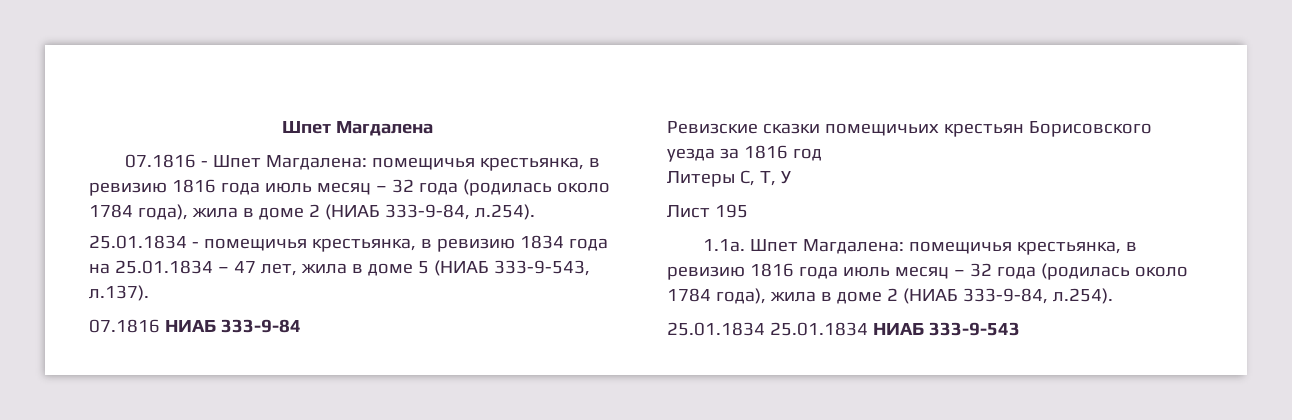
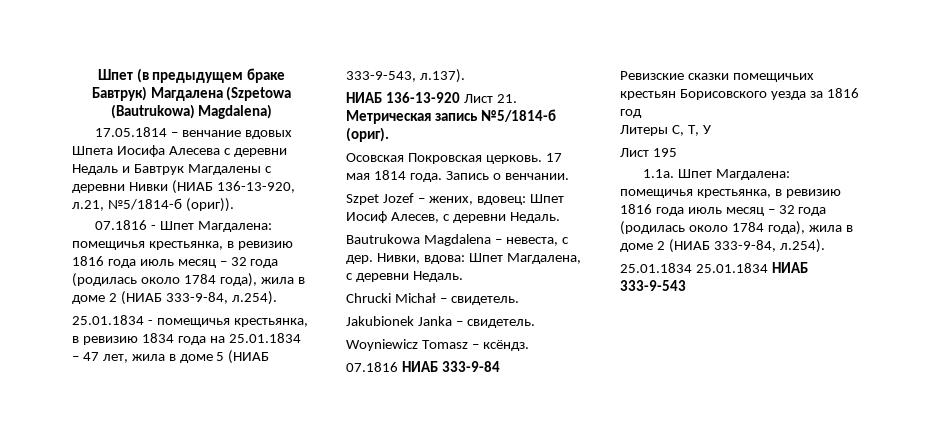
- Шпет Магдалена
+ Шпет (в предыдущем браке Бавтрук) Магдалена (Szpetowa (Bautrukowa) Magdalena)
+ 17.05.1814 – венчание вдовых Шпета Иосифа Алесева с деревни Недаль и Бавтрук Магдалены с деревни Нивки (НИАБ 136-13-920, л.21, №5/1814-б (ориг)).
+ НИАБ 136-13-920 Лист 21. Метрическая запись №5/1814-б (ориг).
+ Осовская Покровская церковь. 17 мая 1814 года. Запись о венчании.
+ Szpet Jozef – жених, вдовец: Шпет Иосиф Алесев, с деревни Недаль.
+ Bautrukowa Magdalena – невеста, с дер. Нивки, вдова: Шпет Магдалена, с деревни Недаль.
+ Chrucki Michał – свидетель.
+ Jakubionek Janka – свидетель.
+ Woyniewicz Tomasz – ксёндз.

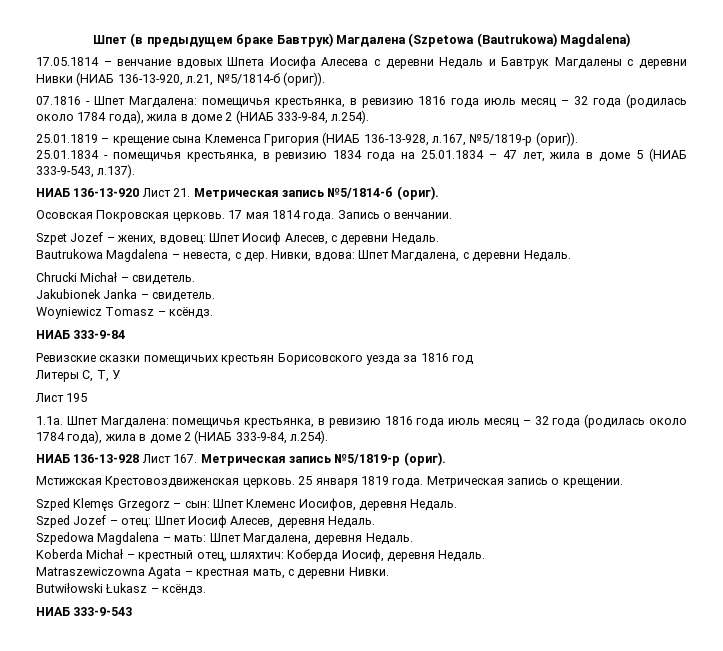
+ 25.01.1819 – крещение сына Клеменса Григория (НИАБ 136-13-928, л.167, №5/1819-р (ориг)).
- 07.1816 НИАБ 333-9-84
+ НИАБ 333-9-84
- 25.01.1834 25.01.1834 НИАБ 333-9-543
+ НИАБ 136-13-928 Лист 167. Метрическая запись №5/1819-р (ориг).
+ Мстижская Крестовоздвиженская церковь. 25 января 1819 года. Метрическая запись о крещении.
+ Szped Klemęs Grzegorz – сын: Шпет Клеменс Иосифов, деревня Недаль.
+ Szped Jozef – отец: Шпет Иосиф Алесев, деревня Недаль.
+ Szpedowa Magdalena – мать: Шпет Магдалена, деревня Недаль.
+ Koberda Michał – крестный отец, шляхтич: Коберда Иосиф, деревня Недаль.
+ Matraszewiczowna Agata – крестная мать, с деревни Нивки.
+ Butwiłowski Łukasz – ксёндз.
+ НИАБ 333-9-543

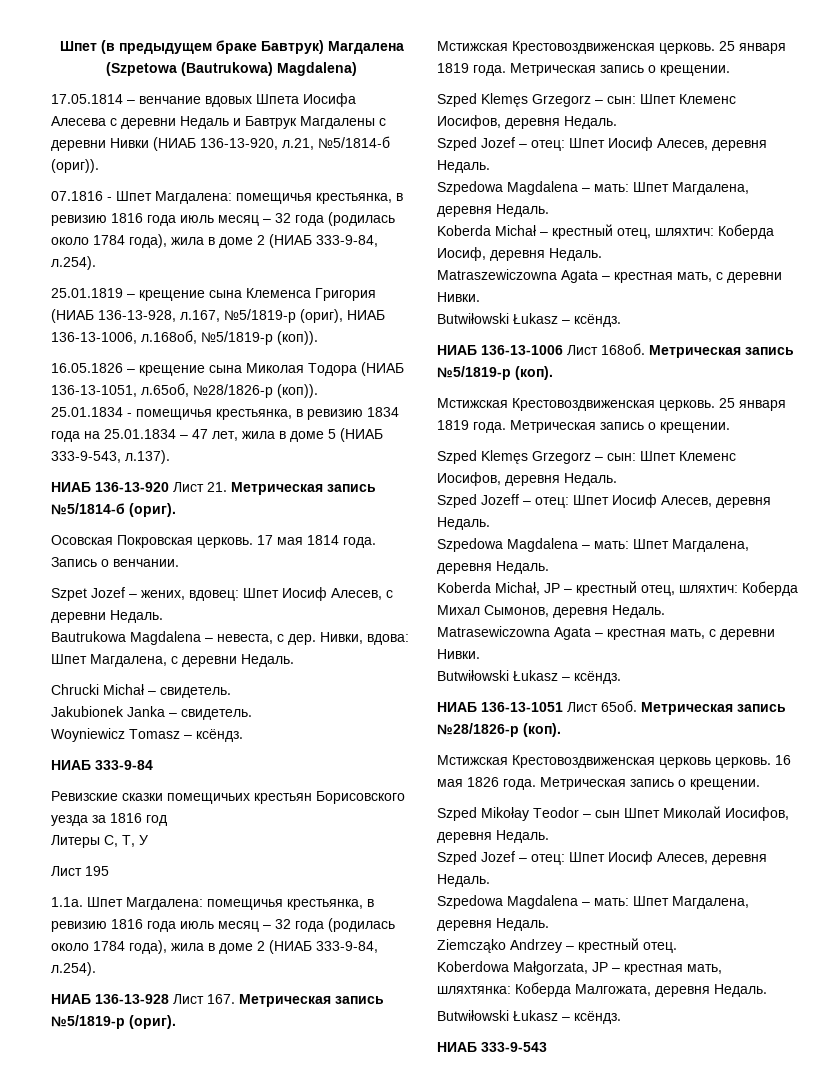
- 25.01.1819 – крещение сына Клеменса Григория (НИАБ 136-13-928, л.167, №5/1819-р (ориг)).
+ 25.01.1819 – крещение сына Клеменса Григория (НИАБ 136-13-928, л.167, №5/1819-р (ориг), НИАБ 136-13-1006, л.168об, №5/1819-р (коп)).
+ 16.05.1826 – крещение сына Миколая Тодора (НИАБ 136-13-1051, л.65об, №28/1826-р (коп)).
+ НИАБ 136-13-1006 Лист 168об. Метрическая запись №5/1819-р (коп).
+ Мстижская Крестовоздвиженская церковь. 25 января 1819 года. Метрическая запись о крещении.
+ Szped Klemęs Grzegorz – сын: Шпет Клеменс Иосифов, деревня Недаль.
+ Szped Jozeff – отец: Шпет Иосиф Алесев, деревня Недаль.
+ Szpedowa Magdalena – мать: Шпет Магдалена, деревня Недаль.
+ Koberda Michał, JP – крестный отец, шляхтич: Коберда Михал Сымонов, деревня Недаль.
+ Matrasewiczowna Agata – крестная мать, с деревни Нивки.
+ Butwiłowski Łukasz – ксёндз.
+ НИАБ 136-13-1051 Лист 65об. Метрическая запись №28/1826-р (коп).
+ Мстижская Крестовоздвиженская церковь церковь. 16 мая 1826 года. Метрическая запись о крещении.
+ Szped Mikołay Teodor – сын Шпет Миколай Иосифов, деревня Недаль.
+ Szped Jozef – отец: Шпет Иосиф Алесев, деревня Недаль.
+ Szpedowa Magdalena – мать: Шпет Магдалена, деревня Недаль.
+ Ziemcząko Andrzey – крестный отец.
+ Koberdowa Małgorzata, JP – крестная мать, шляхтянка: Коберда Малгожата, деревня Недаль.
+ Butwiłowski Łukasz – ксёндз.

